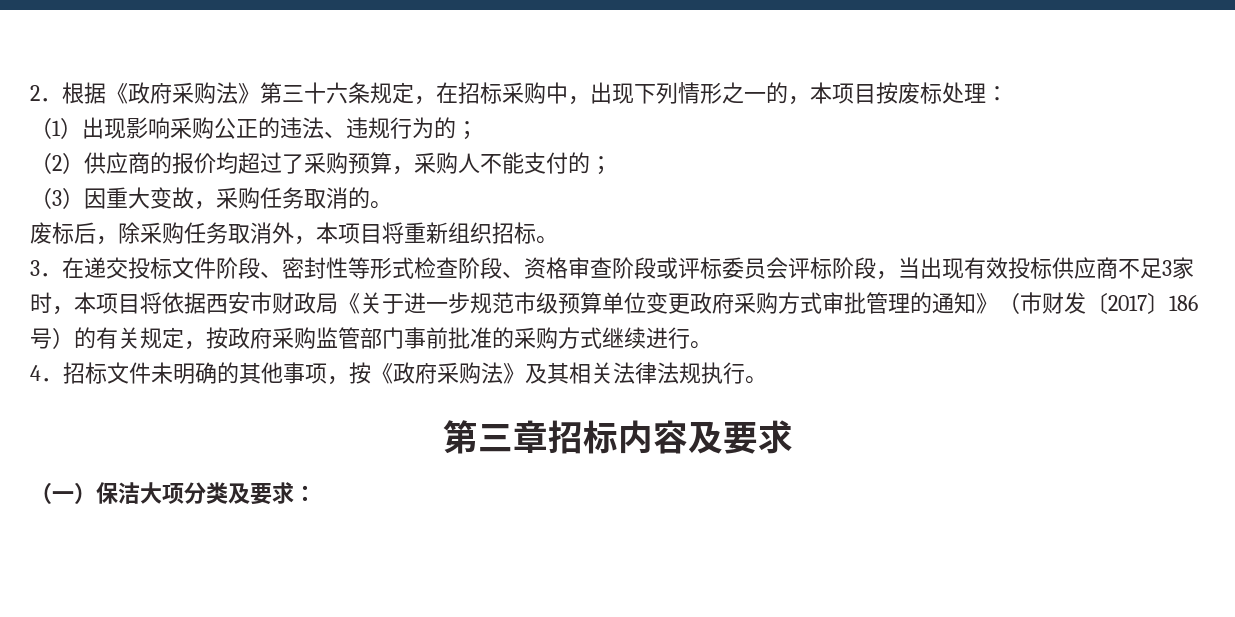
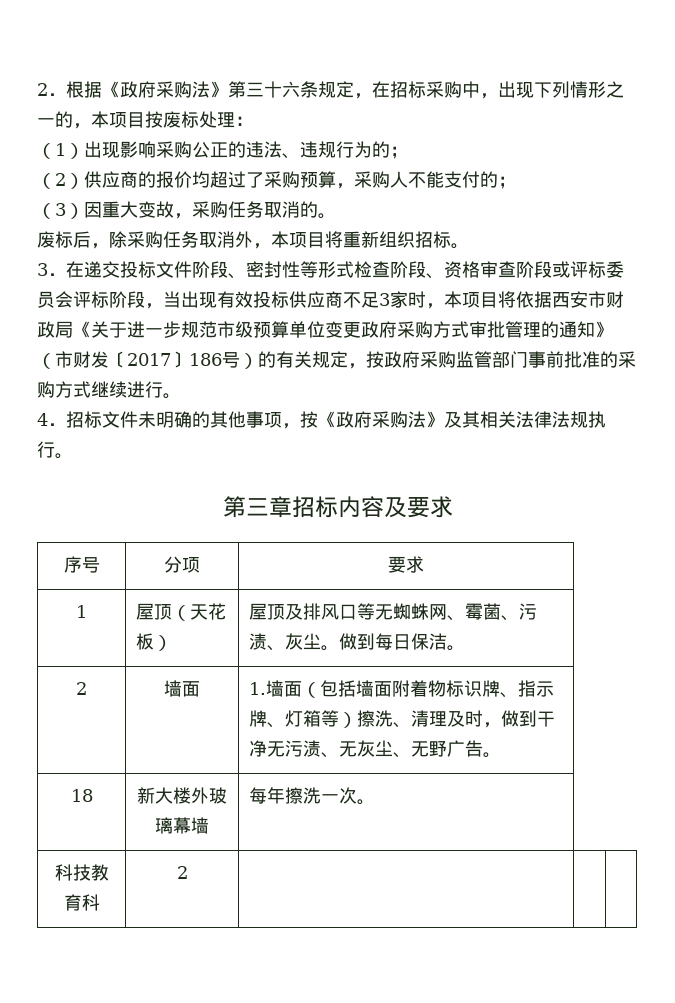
- （一）保洁大项分类及要求：
+ 序号 | 分项 | 要求
+ 1 | 屋顶（天花板） | 屋顶及排风口等无蜘蛛网、霉菌、污渍、灰尘。做到每日保洁。
+ 2 | 墙面 | 1.墙面（包括墙面附着物标识牌、指示牌、灯箱等）擦洗、清理及时，做到干净无污渍、无灰尘、无野广告。
+ 18 | 新大楼外玻璃幕墙 | 每年擦洗一次。
+ 科技教育科 | 2 | | |

